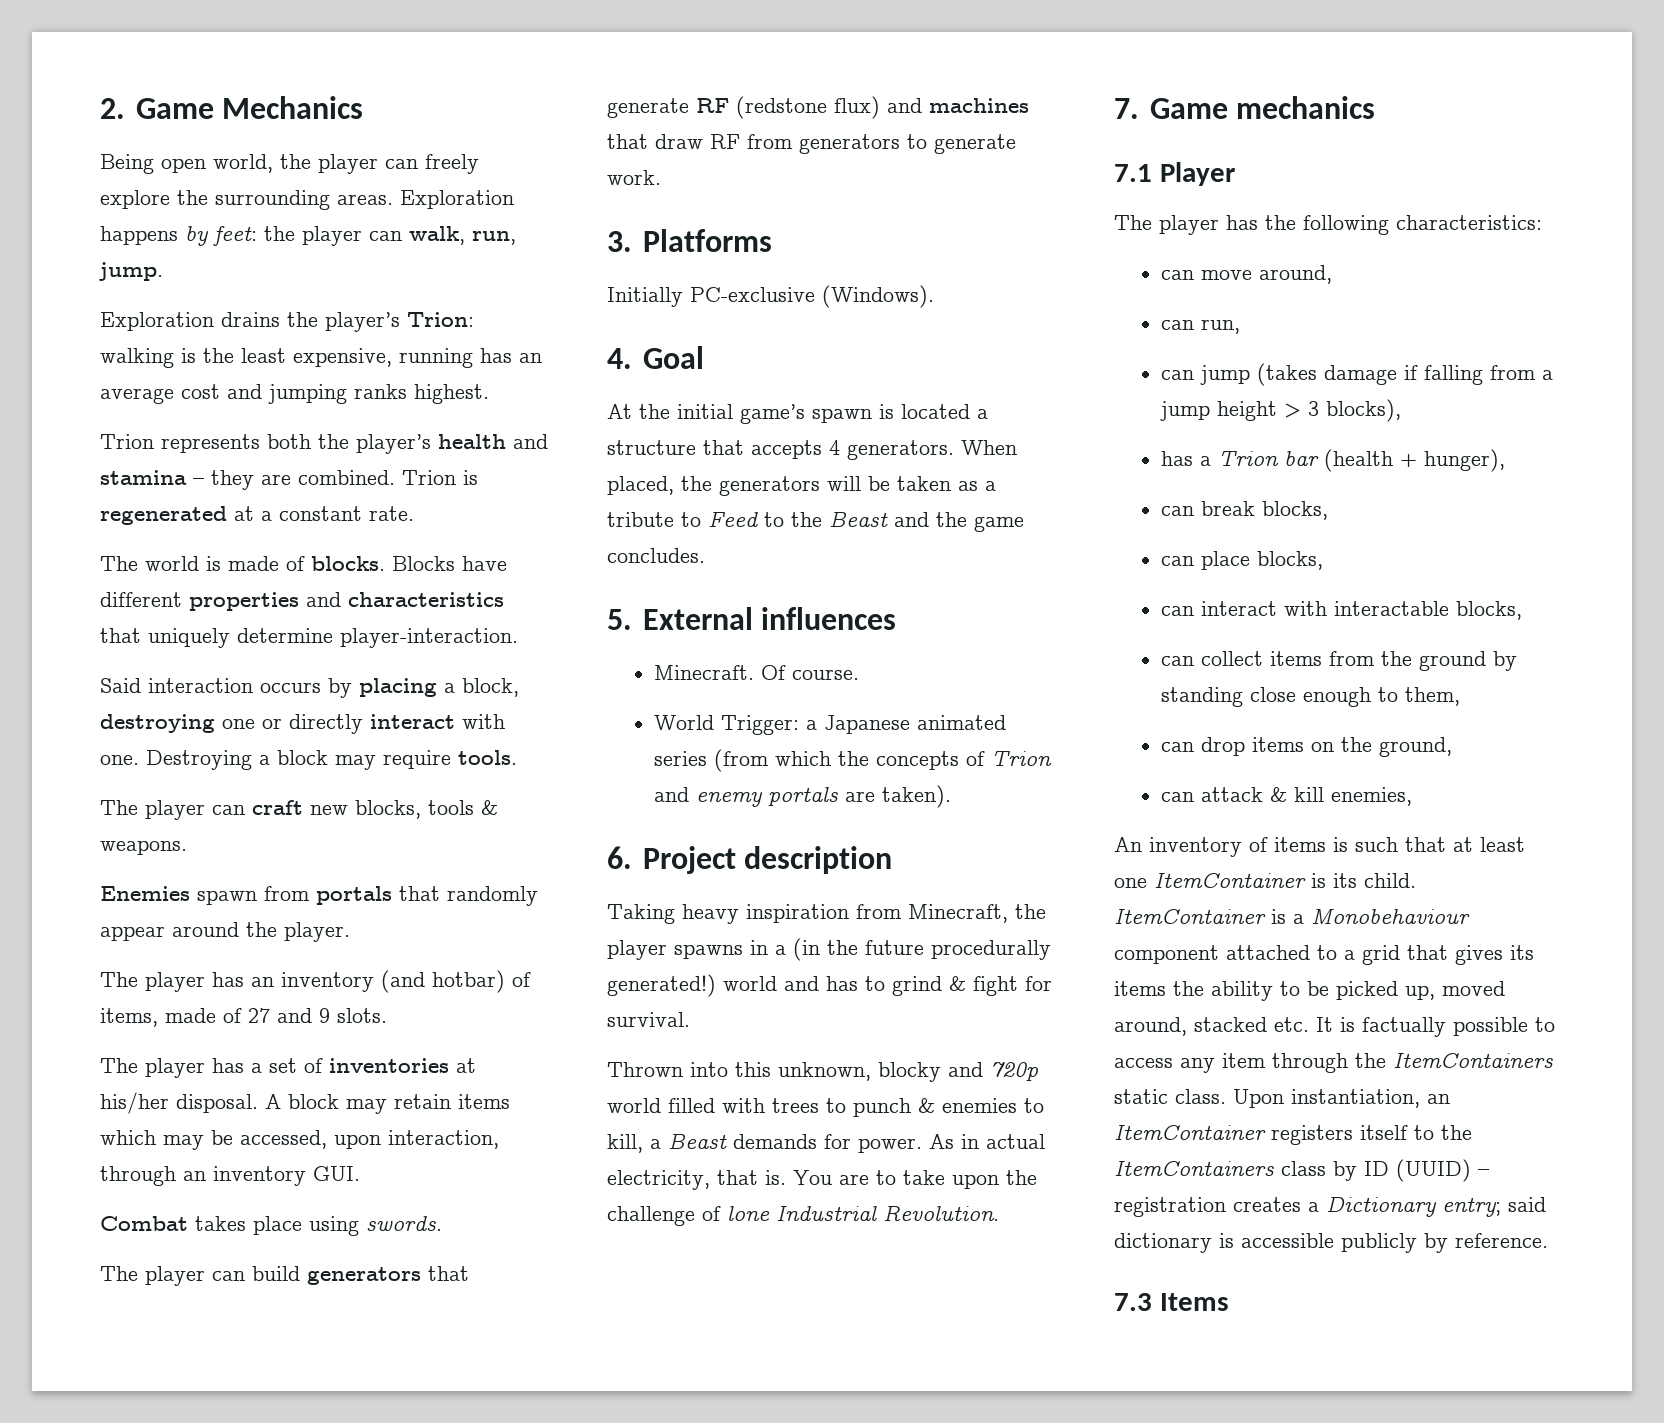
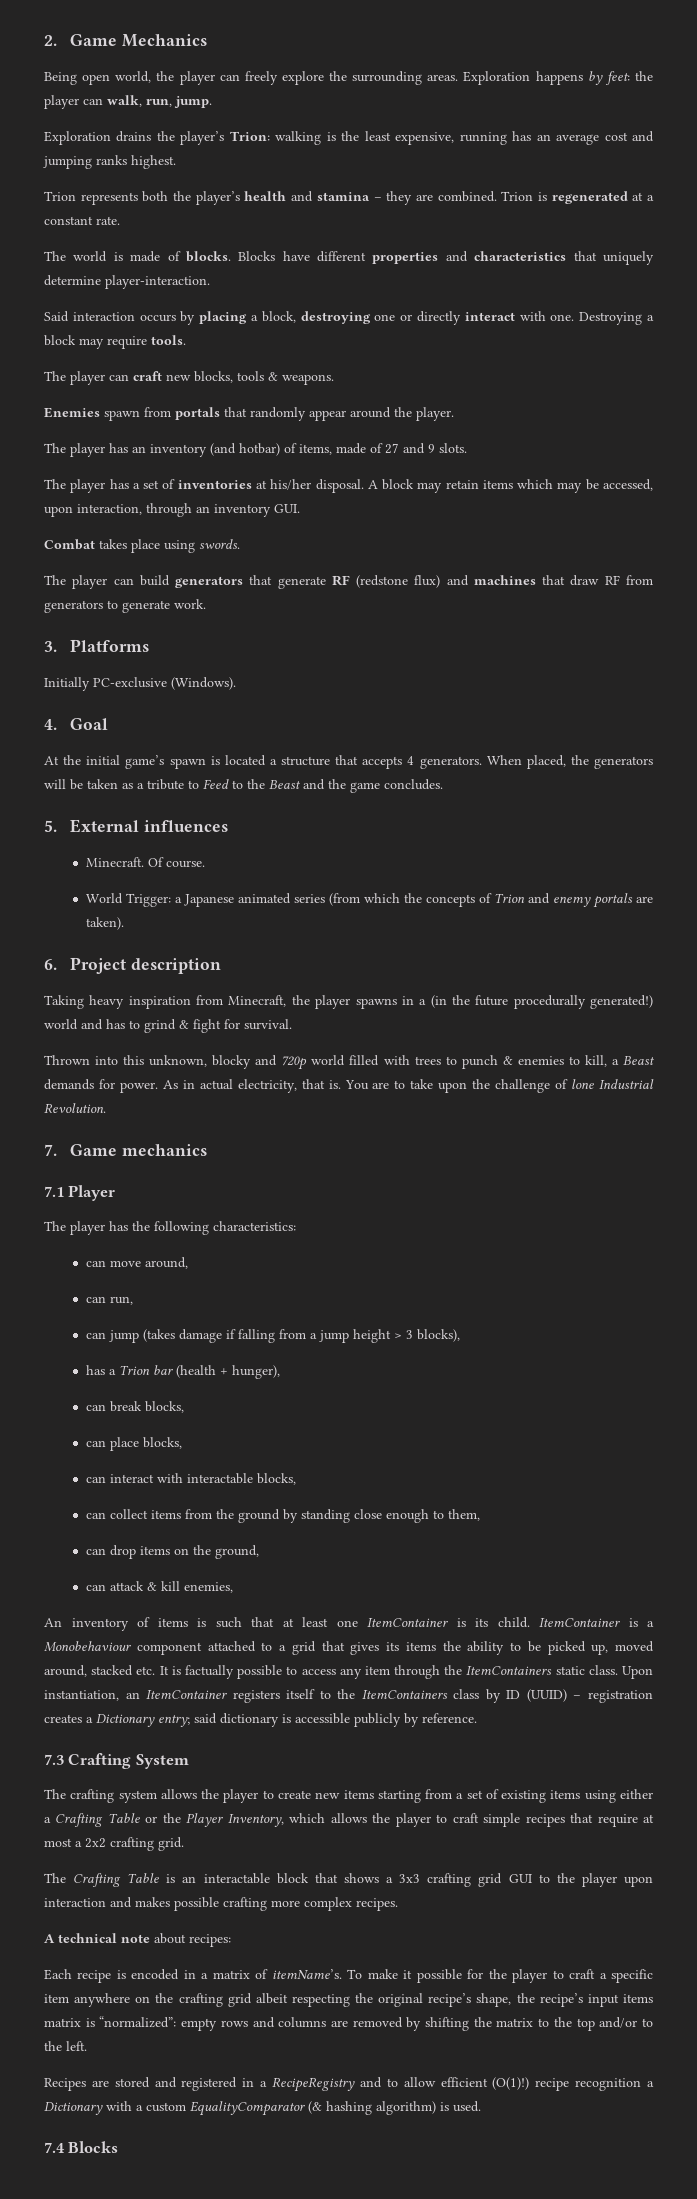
- 7.3 Items
+ 7.3 Crafting System
+ The crafting system allows the player to create new items starting from a set of existing items using either a Crafting Table or the Player Inventory, which allows the player to craft simple recipes that require at most a 2x2 crafting grid.
+ The Crafting Table is an interactable block that shows a 3x3 crafting grid GUI to the player upon interaction and makes possible crafting more complex recipes.
+ A technical note about recipes:
+ Each recipe is encoded in a matrix of itemName’s. To make it possible for the player to craft a specific item anywhere on the crafting grid albeit respecting the original recipe’s shape, the recipe’s input items matrix is “normalized”: empty rows and columns are removed by shifting the matrix to the top and/or to the left.
+ Recipes are stored and registered in a RecipeRegistry and to allow efficient (O(1)!) recipe recognition a Dictionary with a custom EqualityComparator (& hashing algorithm) is used.
+ 7.4 Blocks

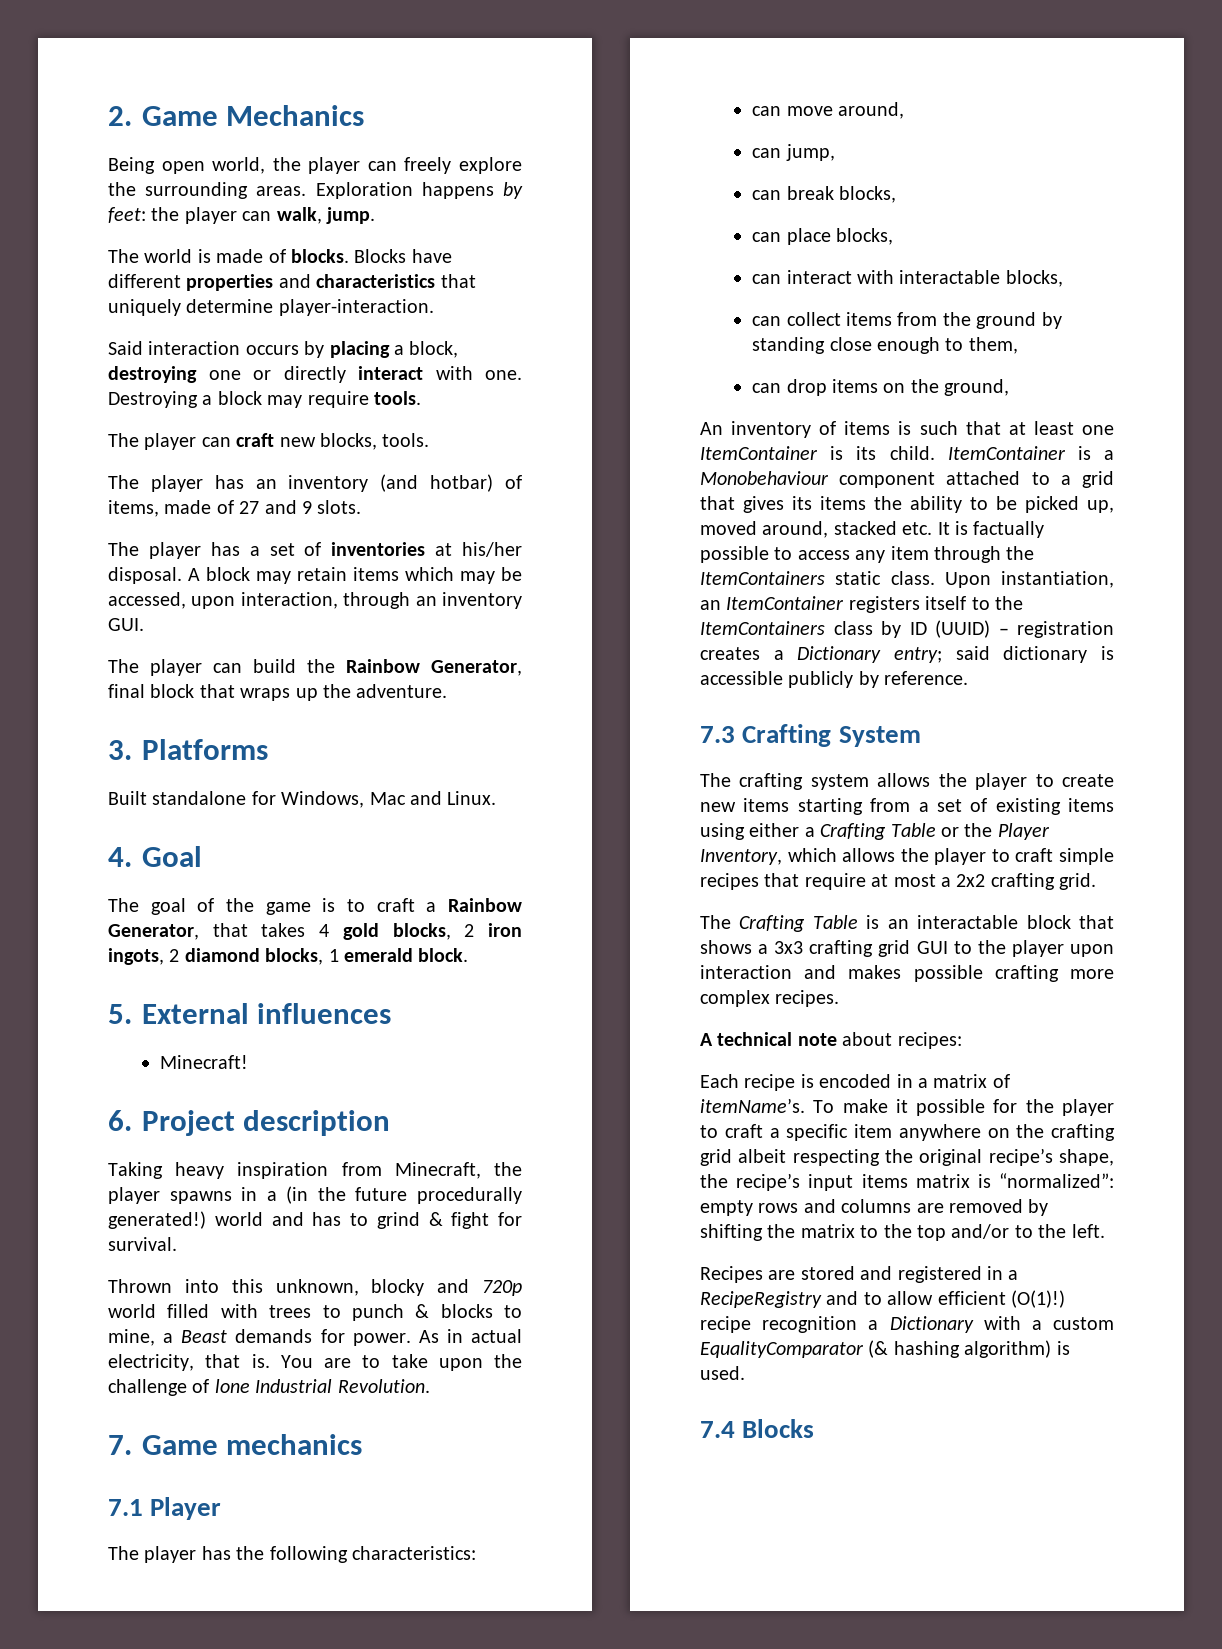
- Exploration happens by feet: the player can walk, run, jump.
+ Exploration happens by feet: the player can walk, jump.
- Exploration drains the player’s Trion: walking is the least expensive, running has an average cost and jumping ranks highest.
- Trion represents both the player’s health and stamina – they are combined. Trion is regenerated at a constant rate.
- The player can craft new blocks, tools & weapons.
- Enemies spawn from portals that randomly appear around the player.
+ The player can craft new blocks, tools.
- Combat takes place using swords.
- The player can build generators that generate RF (redstone flux) and machines that draw RF from generators to generate work.
+ The player can build the Rainbow Generator, final block that wraps up the adventure.
  3. Platforms
- Initially PC-exclusive (Windows).
+ Built standalone for Windows, Mac and Linux.
  4. Goal
- At the initial game’s spawn is located a structure that accepts 4 generators. When placed, the generators will be taken as a tribute to Feed to the Beast and the game concludes.
+ The goal of the game is to craft a Rainbow Generator, that takes 4 gold blocks, 2 iron ingots, 2 diamond blocks, 1 emerald block.
  5. External influences
- Minecraft. Of course.
- World Trigger: a Japanese animated series (from which the concepts of Trion and enemy portals are taken).
+ Minecraft!
- Thrown into this unknown, blocky and 720p world filled with trees to punch & enemies to kill, a Beast demands for power.
+ Thrown into this unknown, blocky and 720p world filled with trees to punch & blocks to mine, a Beast demands for power.
- can run,
- can jump (takes damage if falling from a jump height > 3 blocks),
- has a Trion bar (health + hunger),
+ can jump,
- can attack & kill enemies,

